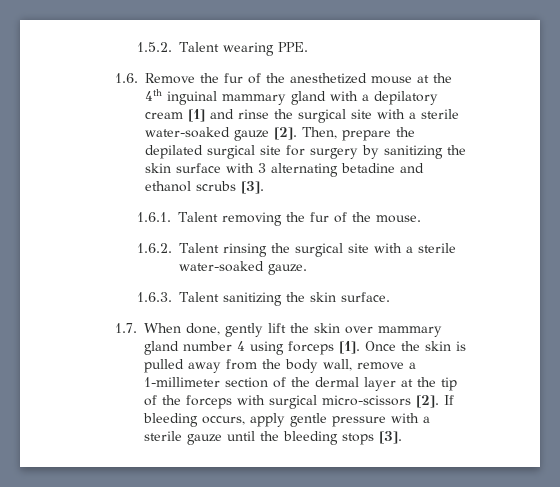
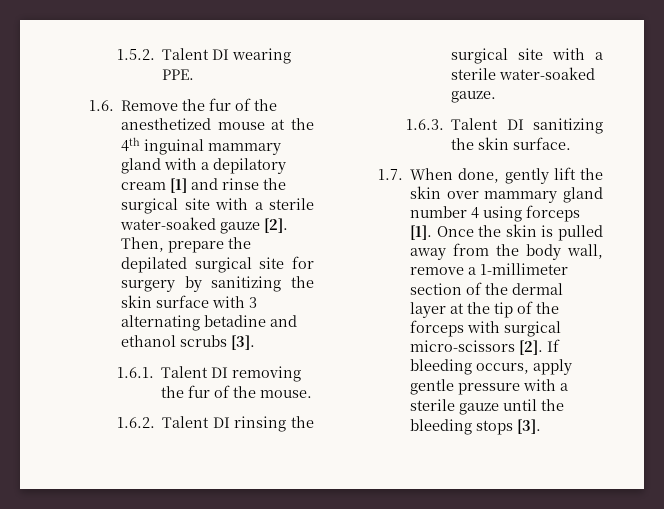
- 1.5.2. Talent wearing PPE.
+ 1.5.2. Talent DI wearing PPE.
- 1.6.1. Talent removing the fur of the mouse.
+ 1.6.1. Talent DI removing the fur of the mouse.
- 1.6.2. Talent rinsing the surgical site with a sterile water-soaked gauze.
+ 1.6.2. Talent DI rinsing the surgical site with a sterile water-soaked gauze.
- 1.6.3. Talent sanitizing the skin surface.
+ 1.6.3. Talent DI sanitizing the skin surface.

